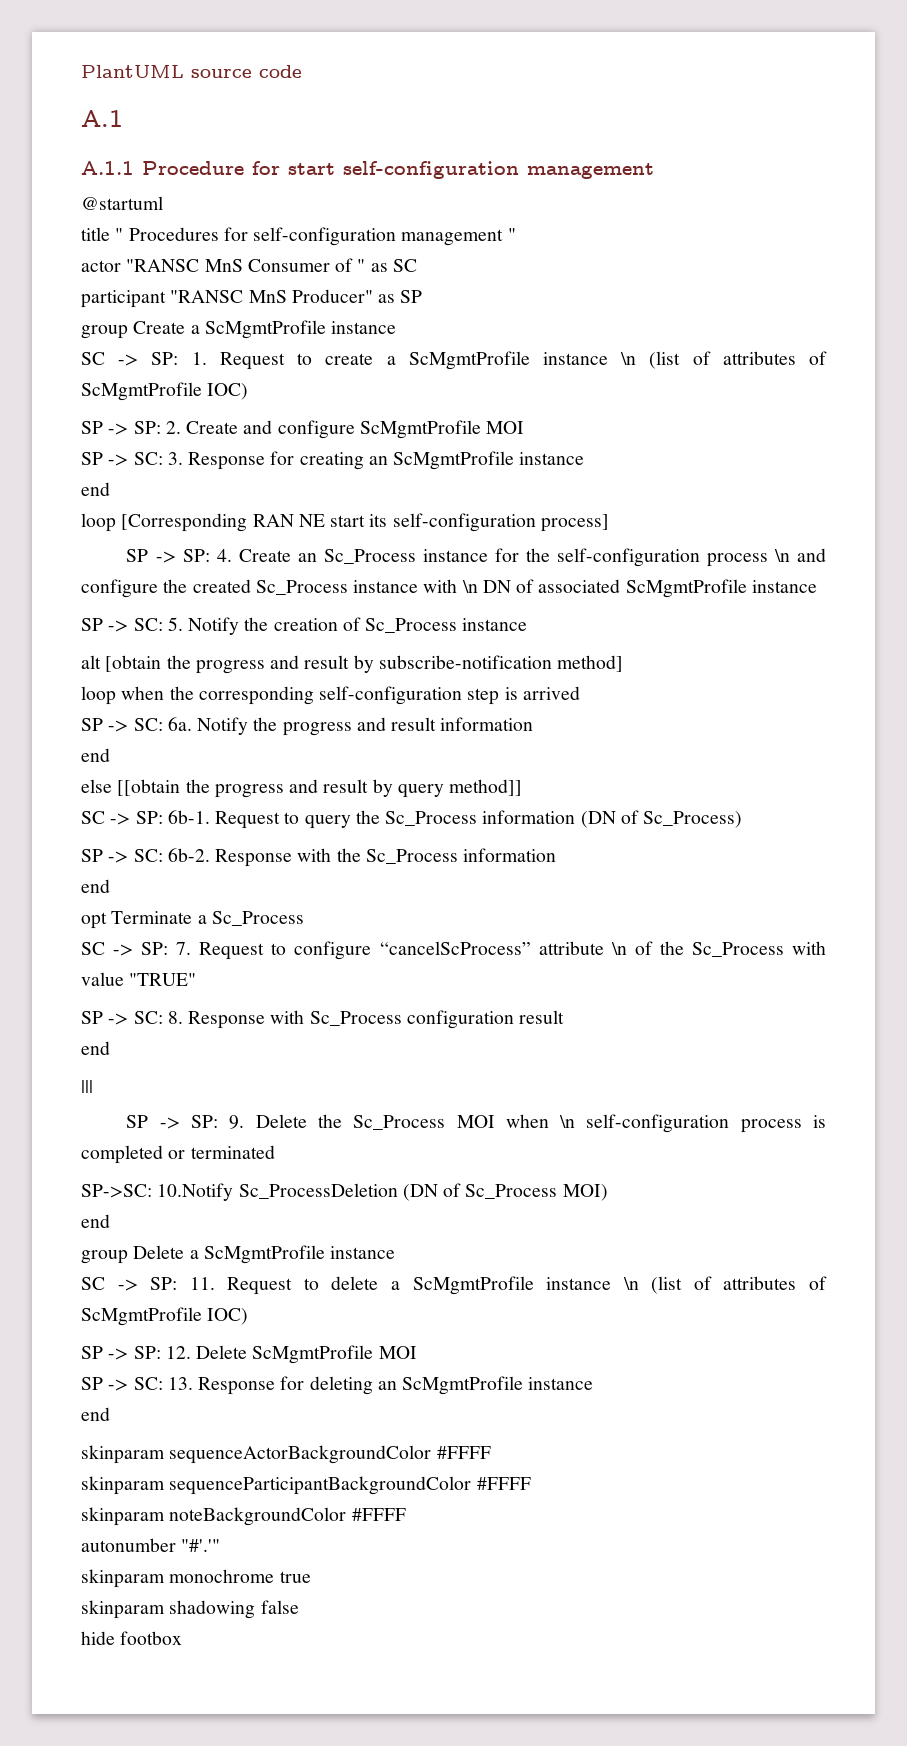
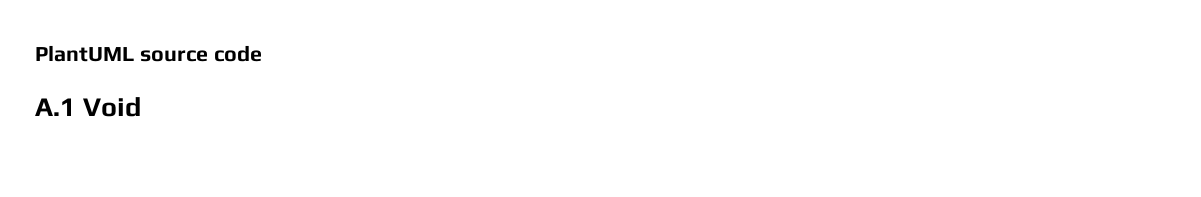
- A.1
- A.1.1 Procedure for start self-configuration management
- @startuml
- title " Procedures for self-configuration management "
- actor "RANSC MnS Consumer of " as SC
- participant "RANSC MnS Producer" as SP
- group Create a ScMgmtProfile instance
- SC -> SP: 1. Request to create a ScMgmtProfile instance \n (list of attributes of ScMgmtProfile IOC)
- SP -> SP: 2. Create and configure ScMgmtProfile MOI
- SP -> SC: 3. Response for creating an ScMgmtProfile instance
- end
- loop [Corresponding RAN NE start its self-configuration process]
- SP -> SP: 4. Create an Sc_Process instance for the self-configuration process \n and configure the created Sc_Process instance with \n DN of associated ScMgmtProfile instance
- SP -> SC: 5. Notify the creation of Sc_Process instance
- alt [obtain the progress and result by subscribe-notification method]
- loop when the corresponding self-configuration step is arrived
- SP -> SC: 6a. Notify the progress and result information
- end
- else [[obtain the progress and result by query method]]
- SC -> SP: 6b-1. Request to query the Sc_Process information (DN of Sc_Process)
- SP -> SC: 6b-2. Response with the Sc_Process information
- end
- opt Terminate a Sc_Process
- SC -> SP: 7. Request to configure “cancelScProcess” attribute \n of the Sc_Process with value "TRUE"
- SP -> SC: 8. Response with Sc_Process configuration result
- end
- |||
- SP -> SP: 9. Delete the Sc_Process MOI when \n self-configuration process is completed or terminated
- SP->SC: 10.Notify Sc_ProcessDeletion (DN of Sc_Process MOI)
- end
- group Delete a ScMgmtProfile instance
- SC -> SP: 11. Request to delete a ScMgmtProfile instance \n (list of attributes of ScMgmtProfile IOC)
- SP -> SP: 12. Delete ScMgmtProfile MOI
- SP -> SC: 13. Response for deleting an ScMgmtProfile instance
- end
- skinparam sequenceActorBackgroundColor #FFFF
- skinparam sequenceParticipantBackgroundColor #FFFF
- skinparam noteBackgroundColor #FFFF
- autonumber "#'.'"
- skinparam monochrome true
- skinparam shadowing false
- hide footbox
+ A.1 Void

